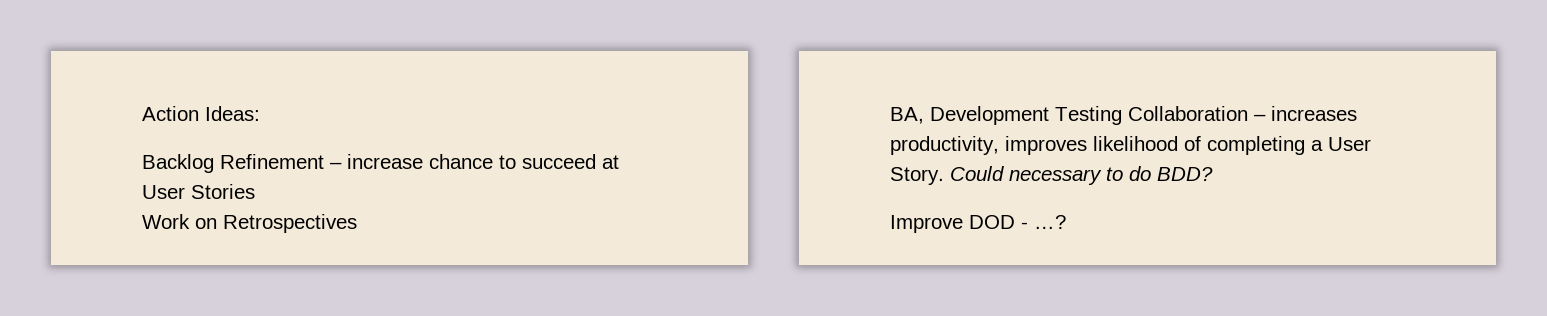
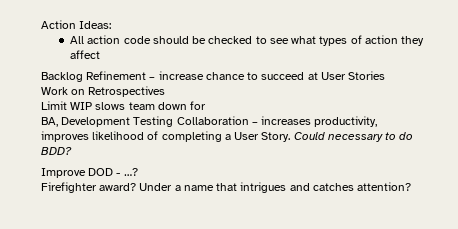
+ All action code should be checked to see what types of action they affect
+ Limit WIP slows team down for
+ Firefighter award? Under a name that intrigues and catches attention?

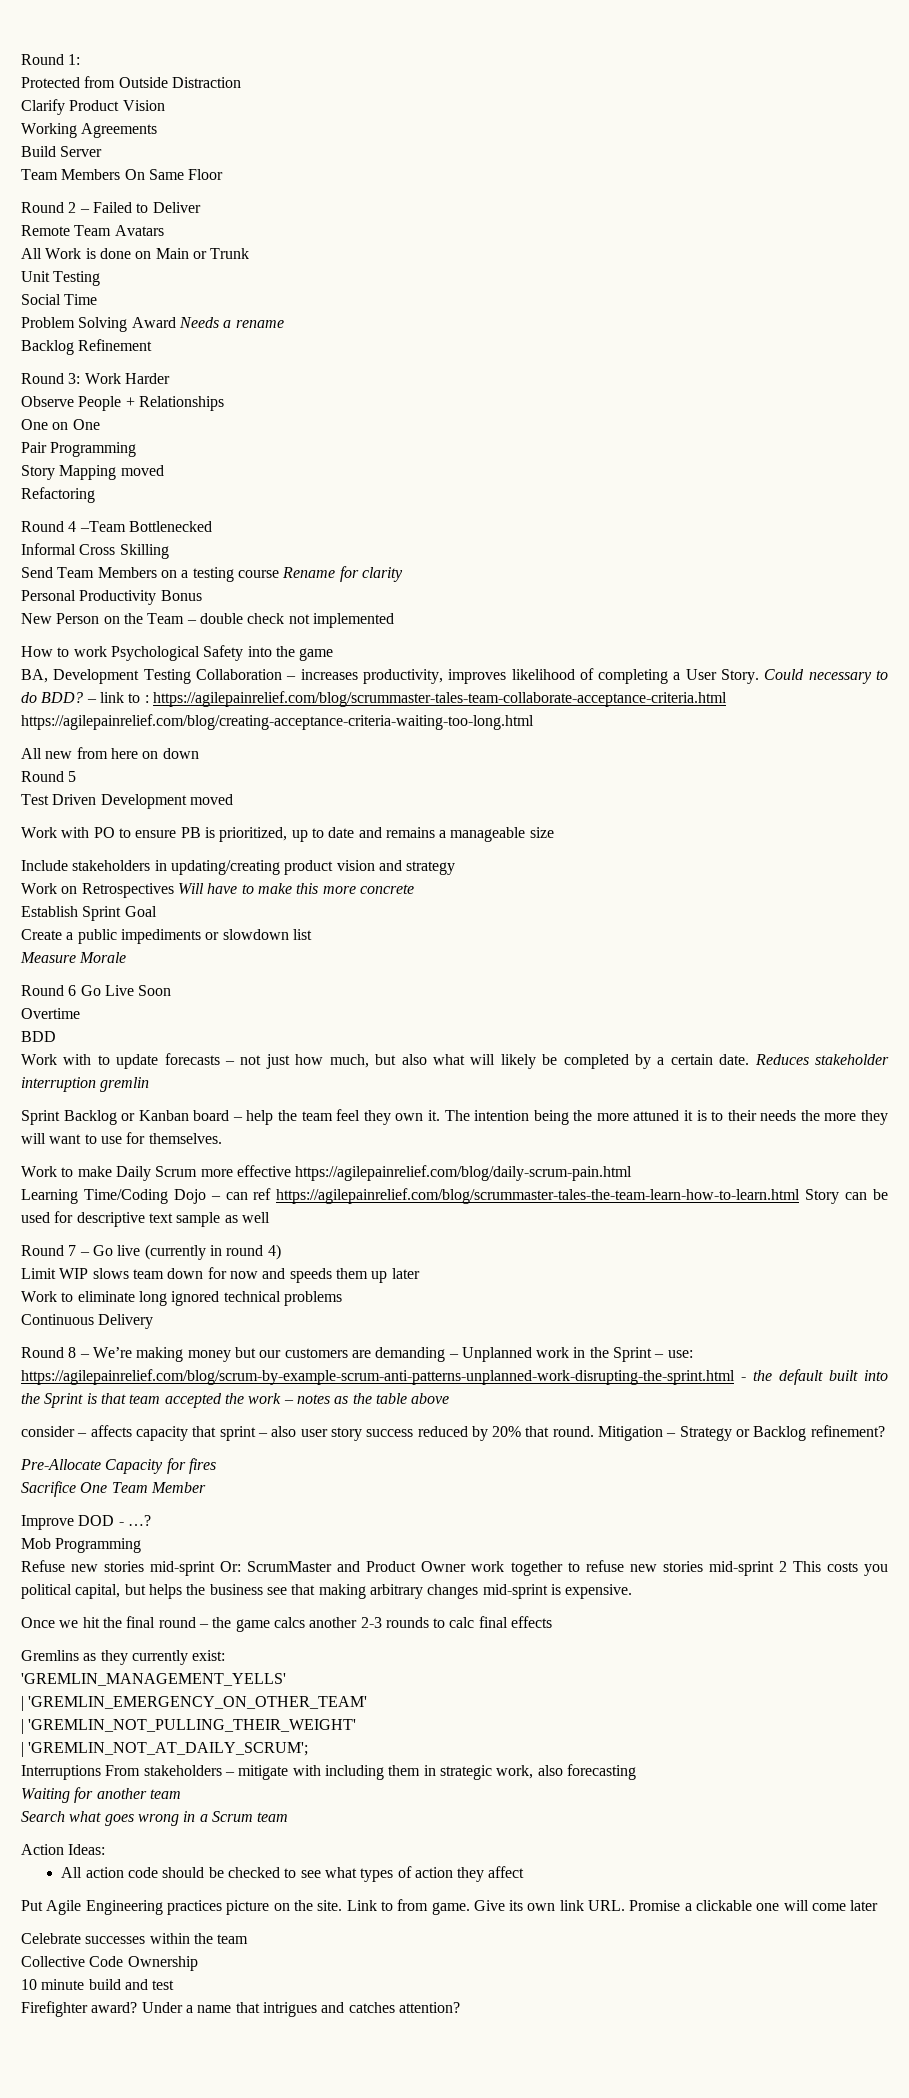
- Action Ideas:
- All action code should be checked to see what types of action they affect
- Backlog Refinement – increase chance to succeed at User Stories
- Work on Retrospectives
- Limit WIP slows team down for
+ Round 1:
+ Protected from Outside Distraction
+ Clarify Product Vision
+ Working Agreements
+ Build Server
+ Team Members On Same Floor
+ Round 2 – Failed to Deliver
+ Remote Team Avatars
+ All Work is done on Main or Trunk
+ Unit Testing
+ Social Time
+ Problem Solving Award Needs a rename
+ Backlog Refinement
+ Round 3: Work Harder
+ Observe People + Relationships
+ One on One
+ Pair Programming
+ Story Mapping moved
+ Refactoring
+ Round 4 –Team Bottlenecked
+ Informal Cross Skilling
+ Send Team Members on a testing course Rename for clarity
+ Personal Productivity Bonus
+ New Person on the Team – double check not implemented
+ How to work Psychological Safety into the game
- Could necessary to do BDD?
+ Could necessary to do BDD? – link to : https://agilepainrelief.com/blog/scrummaster-tales-team-collaborate-acceptance-criteria.html https://agilepainrelief.com/blog/creating-acceptance-criteria-waiting-too-long.html
+ All new from here on down
+ Round 5
+ Test Driven Development moved
+ Work with PO to ensure PB is prioritized, up to date and remains a manageable size
+ Include stakeholders in updating/creating product vision and strategy
+ Work on Retrospectives Will have to make this more concrete
+ Establish Sprint Goal
+ Create a public impediments or slowdown list
+ Measure Morale
+ Round 6 Go Live Soon
+ Overtime
+ BDD
+ Work with to update forecasts – not just how much, but also what will likely be completed by a certain date. Reduces stakeholder interruption gremlin
+ Sprint Backlog or Kanban board – help the team feel they own it. The intention being the more attuned it is to their needs the more they will want to use for themselves.
+ Work to make Daily Scrum more effective https://agilepainrelief.com/blog/daily-scrum-pain.html
+ Learning Time/Coding Dojo – can ref https://agilepainrelief.com/blog/scrummaster-tales-the-team-learn-how-to-learn.html Story can be used for descriptive text sample as well
+ Round 7 – Go live (currently in round 4)
+ Limit WIP slows team down for now and speeds them up later
+ Work to eliminate long ignored technical problems
+ Continuous Delivery
+ Round 8 – We’re making money but our customers are demanding – Unplanned work in the Sprint – use: https://agilepainrelief.com/blog/scrum-by-example-scrum-anti-patterns-unplanned-work-disrupting-the-sprint.html - the default built into the Sprint is that team accepted the work – notes as the table above
+ consider – affects capacity that sprint – also user story success reduced by 20% that round. Mitigation – Strategy or Backlog refinement?
+ Pre-Allocate Capacity for fires
+ Sacrifice One Team Member
  Improve DOD - …?
+ Mob Programming
+ Refuse new stories mid-sprint Or: ScrumMaster and Product Owner work together to refuse new stories mid-sprint 2 This costs you political capital, but helps the business see that making arbitrary changes mid-sprint is expensive.
+ Once we hit the final round – the game calcs another 2-3 rounds to calc final effects
+ Gremlins as they currently exist:
+ 'GREMLIN_MANAGEMENT_YELLS'
+ | 'GREMLIN_EMERGENCY_ON_OTHER_TEAM'
+ | 'GREMLIN_NOT_PULLING_THEIR_WEIGHT'
+ | 'GREMLIN_NOT_AT_DAILY_SCRUM';
+ Interruptions From stakeholders – mitigate with including them in strategic work, also forecasting
+ Waiting for another team
+ Search what goes wrong in a Scrum team
+ Action Ideas:
+ All action code should be checked to see what types of action they affect
+ Put Agile Engineering practices picture on the site. Link to from game. Give its own link URL. Promise a clickable one will come later
+ Celebrate successes within the team
+ Collective Code Ownership
+ 10 minute build and test

